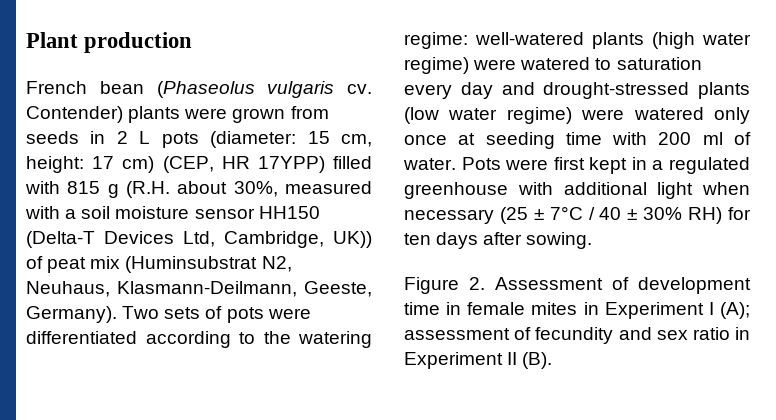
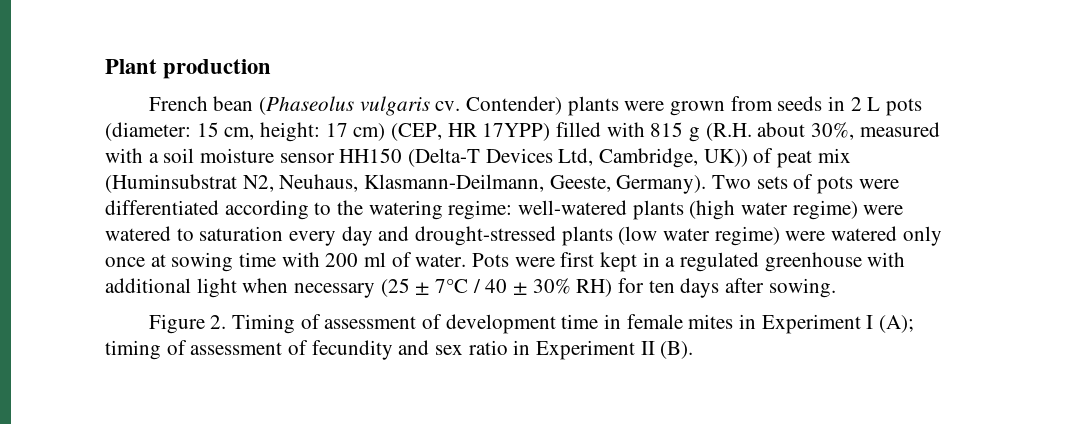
- Two sets of pots were differentiated according to the watering regime: well-watered plants (high water regime) were watered to saturation every day and drought-stressed plants (low water regime) were watered only once at seeding time with 200 ml of water.
+ Two sets of pots were differentiated according to the watering regime: well-watered plants (high water regime) were watered to saturation every day and drought-stressed plants (low water regime) were watered only once at sowing time with 200 ml of water.
- Figure 2. Assessment of development time in female mites in Experiment I (A); assessment of fecundity and sex ratio in Experiment II (B).
+ Figure 2. Timing of assessment of development time in female mites in Experiment I (A); timing of assessment of fecundity and sex ratio in Experiment II (B).

